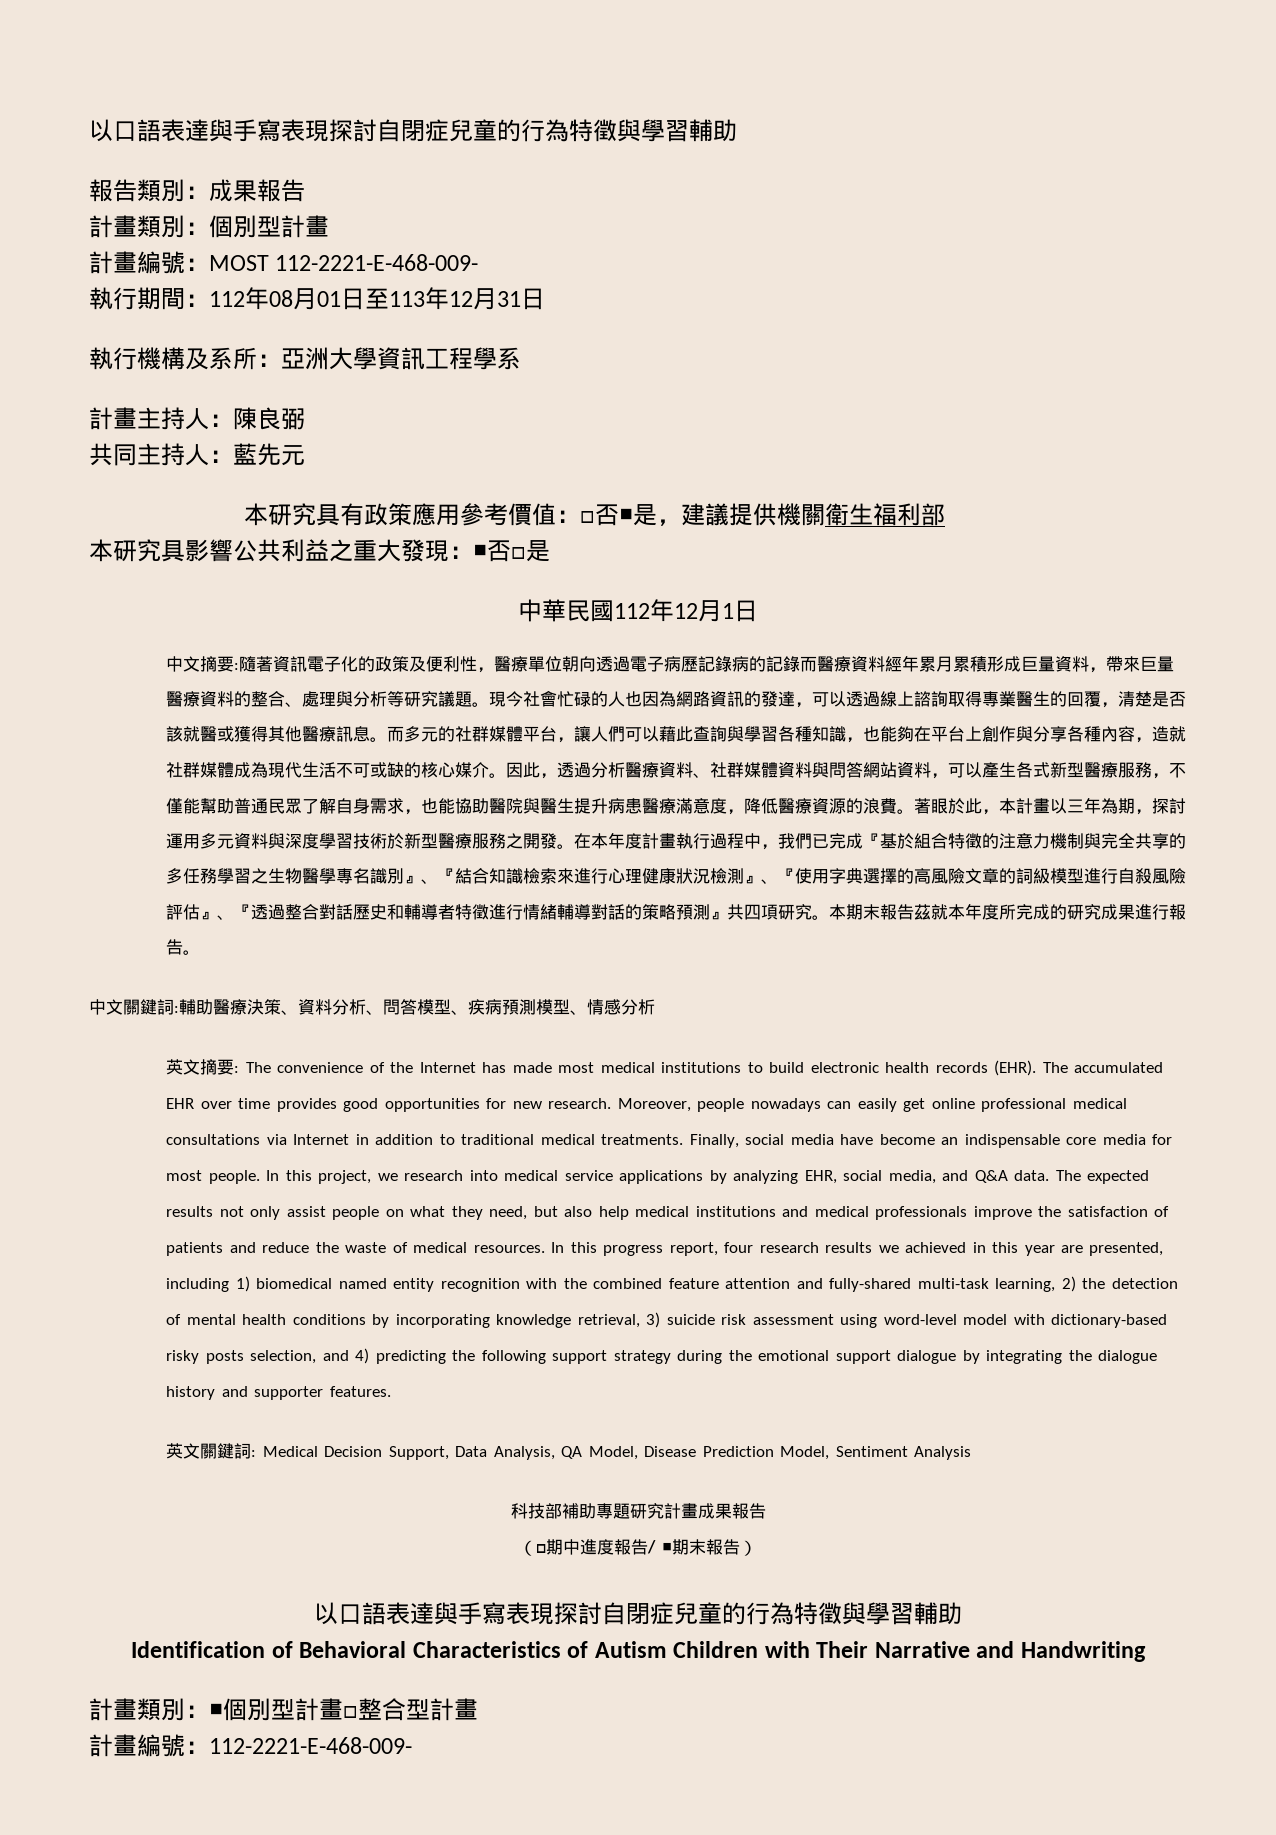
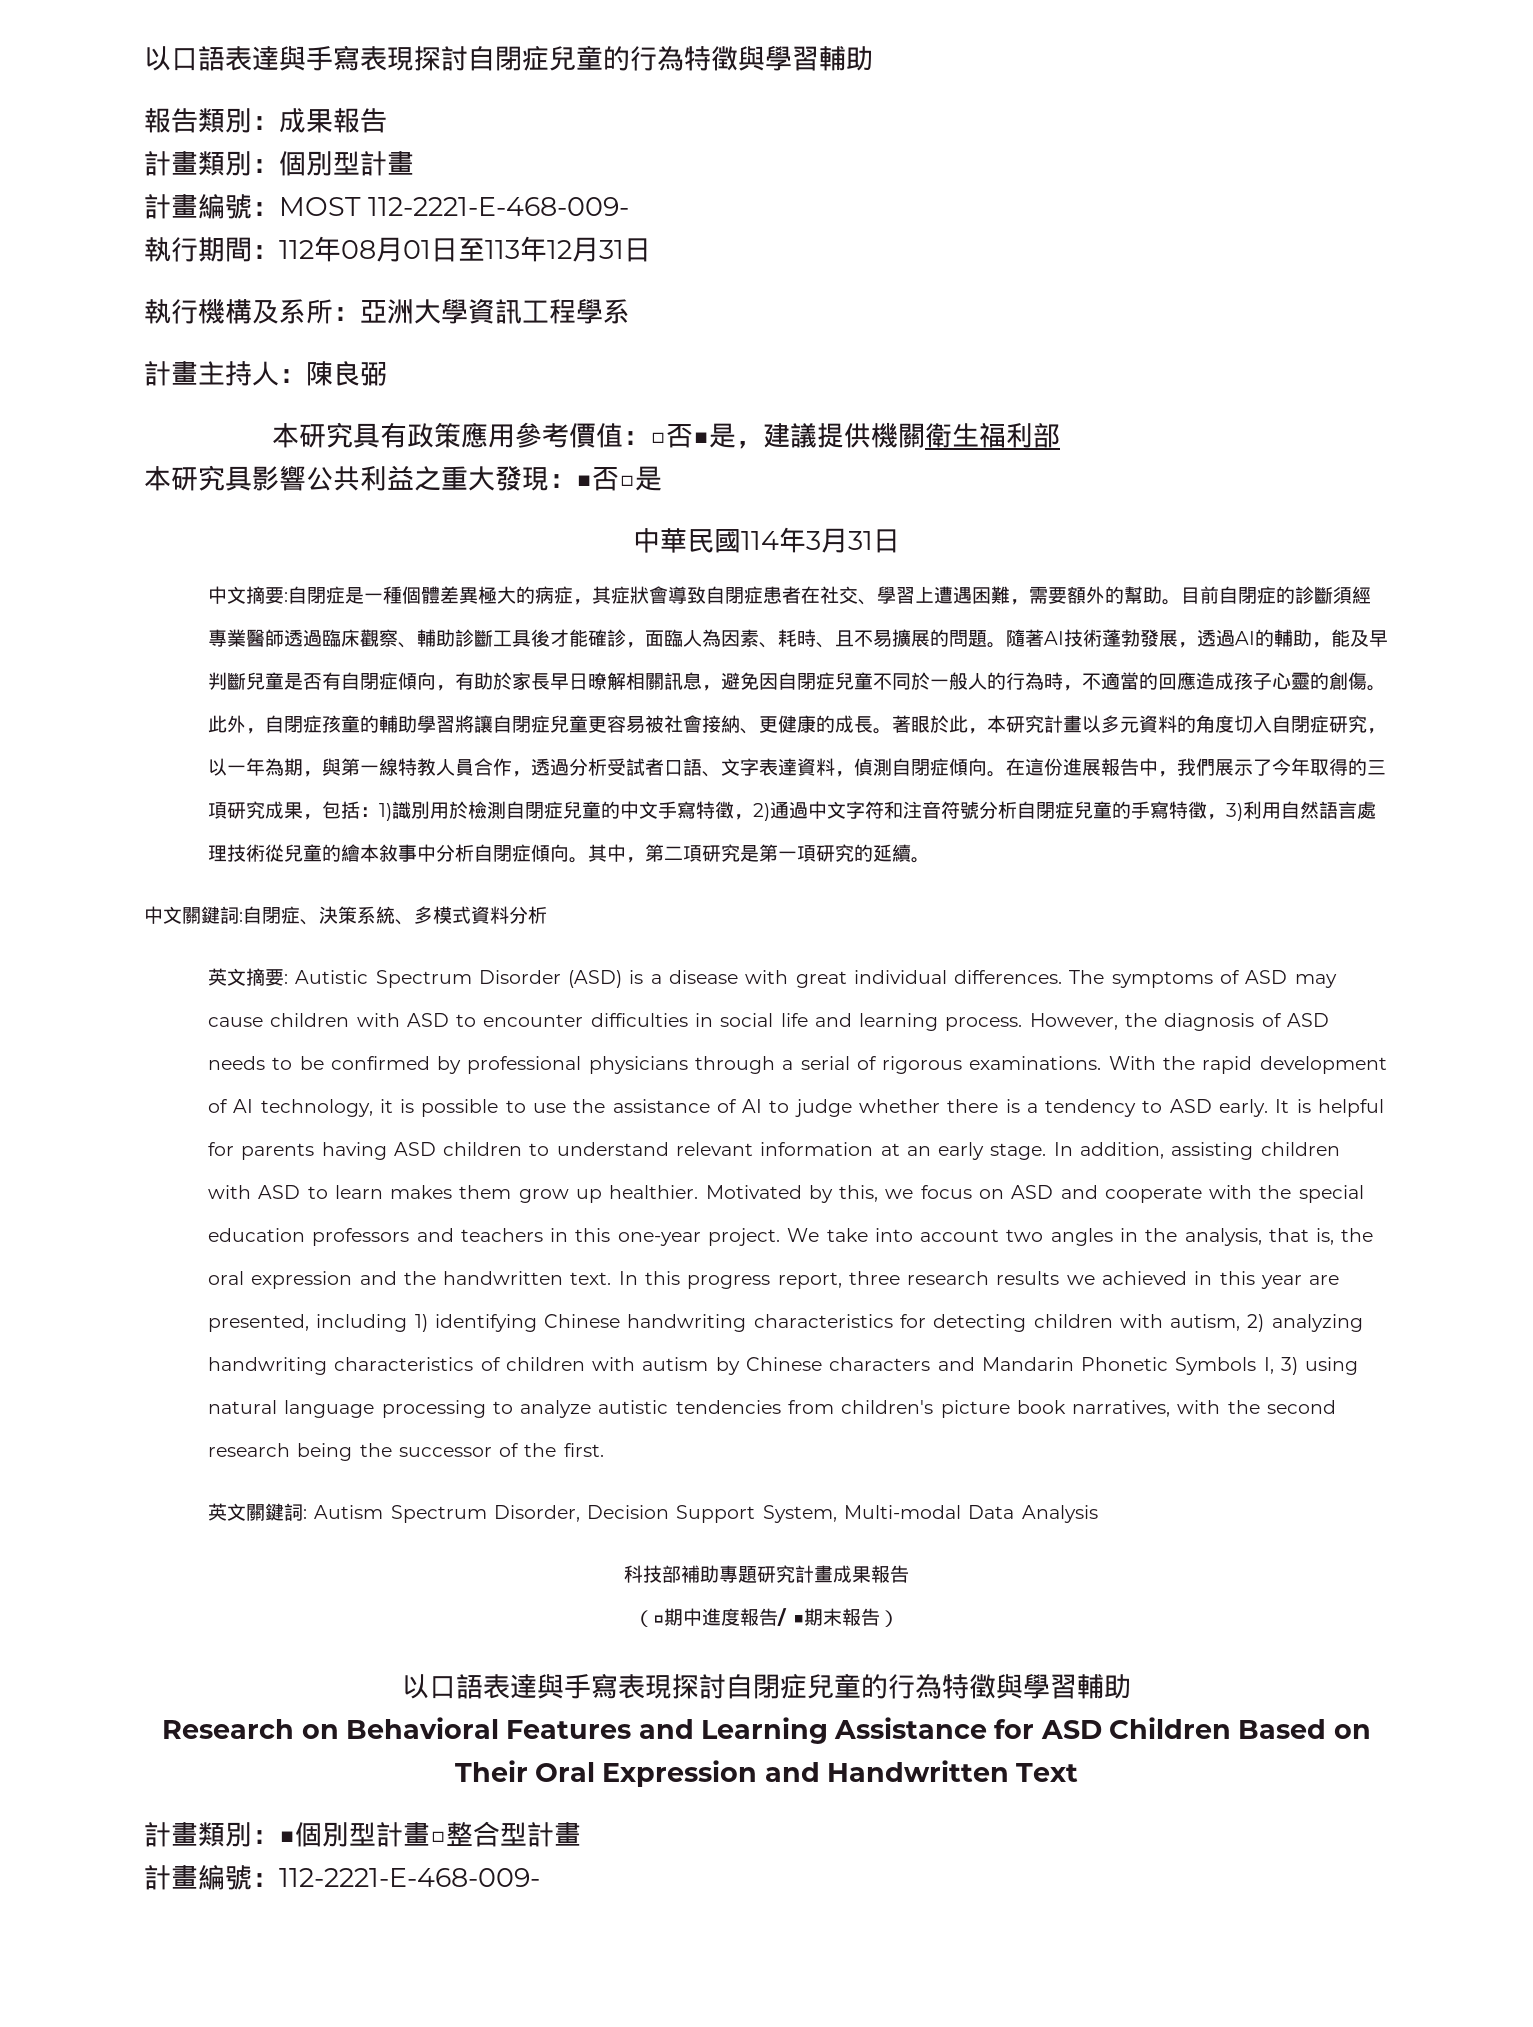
- 共同主持人：藍先元
- 中華民國112年12月1日
+ 中華民國114年3月31日
- 中文摘要:隨著資訊電子化的政策及便利性，醫療單位朝向透過電子病歷記錄病的記錄而醫療資料經年累月累積形成巨量資料，帶來巨量醫療資料的整合、處理與分析等研究議題。現今社會忙碌的人也因為網路資訊的發達，可以透過線上諮詢取得專業醫生的回覆，清楚是否該就醫或獲得其他醫療訊息。而多元的社群媒體平台，讓人們可以藉此查詢與學習各種知識，也能夠在平台上創作與分享各種內容，造就社群媒體成為現代生活不可或缺的核心媒介。因此，透過分析醫療資料、社群媒體資料與問答網站資料，可以產生各式新型醫療服務，不僅能幫助普通民眾了解自身需求，也能協助醫院與醫生提升病患醫療滿意度，降低醫療資源的浪費。著眼於此，本計畫以三年為期，探討運用多元資料與深度學習技術於新型醫療服務之開發。在本年度計畫執行過程中，我們已完成『基於組合特徵的注意力機制與完全共享的多任務學習之生物醫學專名識別』、『結合知識檢索來進行心理健康狀況檢測』、『使用字典選擇的高風險文章的詞級模型進行自殺風險評估』、『透過整合對話歷史和輔導者特徵進行情緒輔導對話的策略預測』共四項研究。本期末報告茲就本年度所完成的研究成果進行報告。
- 中文關鍵詞:輔助醫療決策、資料分析、問答模型、疾病預測模型、情感分析
- 英文摘要: The convenience of the Internet has made most medical institutions to build electronic health records (EHR). The accumulated EHR over time provides good opportunities for new research. Moreover, people nowadays can easily get online professional medical consultations via Internet in addition to traditional medical treatments. Finally, social media have become an indispensable core media for most people. In this project, we research into medical service applications by analyzing EHR, social media, and Q&A data. The expected results not only assist people on what they need, but also help medical institutions and medical professionals improve the satisfaction of patients and reduce the waste of medical resources.
+ 中文摘要:自閉症是一種個體差異極大的病症，其症狀會導致自閉症患者在社交、學習上遭遇困難，需要額外的幫助。目前自閉症的診斷須經專業醫師透過臨床觀察、輔助診斷工具後才能確診，面臨人為因素、耗時、且不易擴展的問題。隨著AI技術蓬勃發展，透過AI的輔助，能及早判斷兒童是否有自閉症傾向，有助於家長早日暸解相關訊息，避免因自閉症兒童不同於一般人的行為時，不適當的回應造成孩子心靈的創傷。此外，自閉症孩童的輔助學習將讓自閉症兒童更容易被社會接納、更健康的成長。著眼於此，本研究計畫以多元資料的角度切入自閉症研究，以一年為期，與第一線特教人員合作，透過分析受試者口語、文字表達資料，偵測自閉症傾向。在這份進展報告中，我們展示了今年取得的三項研究成果，包括：1)識別用於檢測自閉症兒童的中文手寫特徵，2)通過中文字符和注音符號分析自閉症兒童的手寫特徵，3)利用自然語言處理技術從兒童的繪本敘事中分析自閉症傾向。其中，第二項研究是第一項研究的延續。
+ 中文關鍵詞:自閉症、決策系統、多模式資料分析
+ 英文摘要: Autistic Spectrum Disorder (ASD) is a disease with great individual differences. The symptoms of ASD may cause children with ASD to encounter difficulties in social life and learning process. However, the diagnosis of ASD needs to be confirmed by professional physicians through a serial of rigorous examinations. With the rapid development of AI technology, it is possible to use the assistance of AI to judge whether there is a tendency to ASD early. It is helpful for parents having ASD children to understand relevant information at an early stage. In addition, assisting children with ASD to learn makes them grow up healthier. Motivated by this, we focus on ASD and cooperate with the special education professors and teachers in this one-year project. We take into account two angles in the analysis, that is, the oral expression and the handwritten text.
- In this progress report, four research results we achieved in this year are presented, including 1) biomedical named entity recognition with the combined feature attention and fully-shared multi-task learning, 2) the detection of mental health conditions by incorporating knowledge retrieval, 3) suicide risk assessment using word-level model with dictionary-based risky posts selection, and 4) predicting the following support strategy during the emotional support dialogue by integrating the dialogue history and supporter features.
- 英文關鍵詞: Medical Decision Support, Data Analysis, QA Model, Disease Prediction Model, Sentiment Analysis
+ In this progress report, three research results we achieved in this year are presented, including 1) identifying Chinese handwriting characteristics for detecting children with autism, 2) analyzing handwriting characteristics of children with autism by Chinese characters and Mandarin Phonetic Symbols I, 3) using natural language processing to analyze autistic tendencies from children's picture book narratives, with the second research being the successor of the first.
+ 英文關鍵詞: Autism Spectrum Disorder, Decision Support System, Multi-modal Data Analysis
- Identification of Behavioral Characteristics of Autism Children with Their Narrative and Handwriting
+ Research on Behavioral Features and Learning Assistance for ASD Children Based on Their Oral Expression and Handwritten Text

